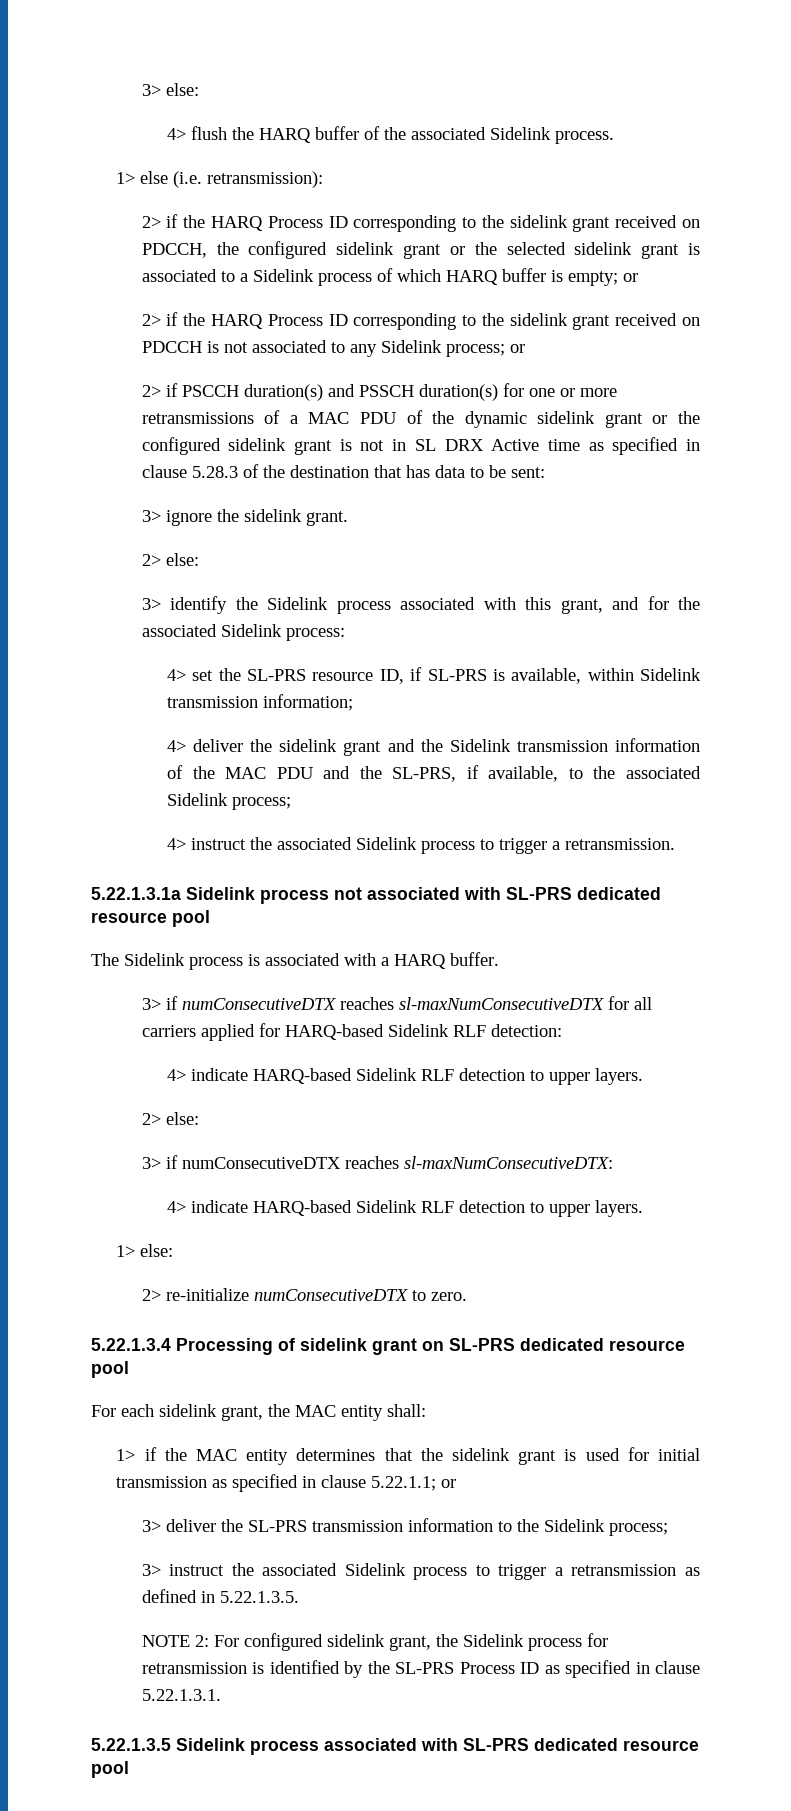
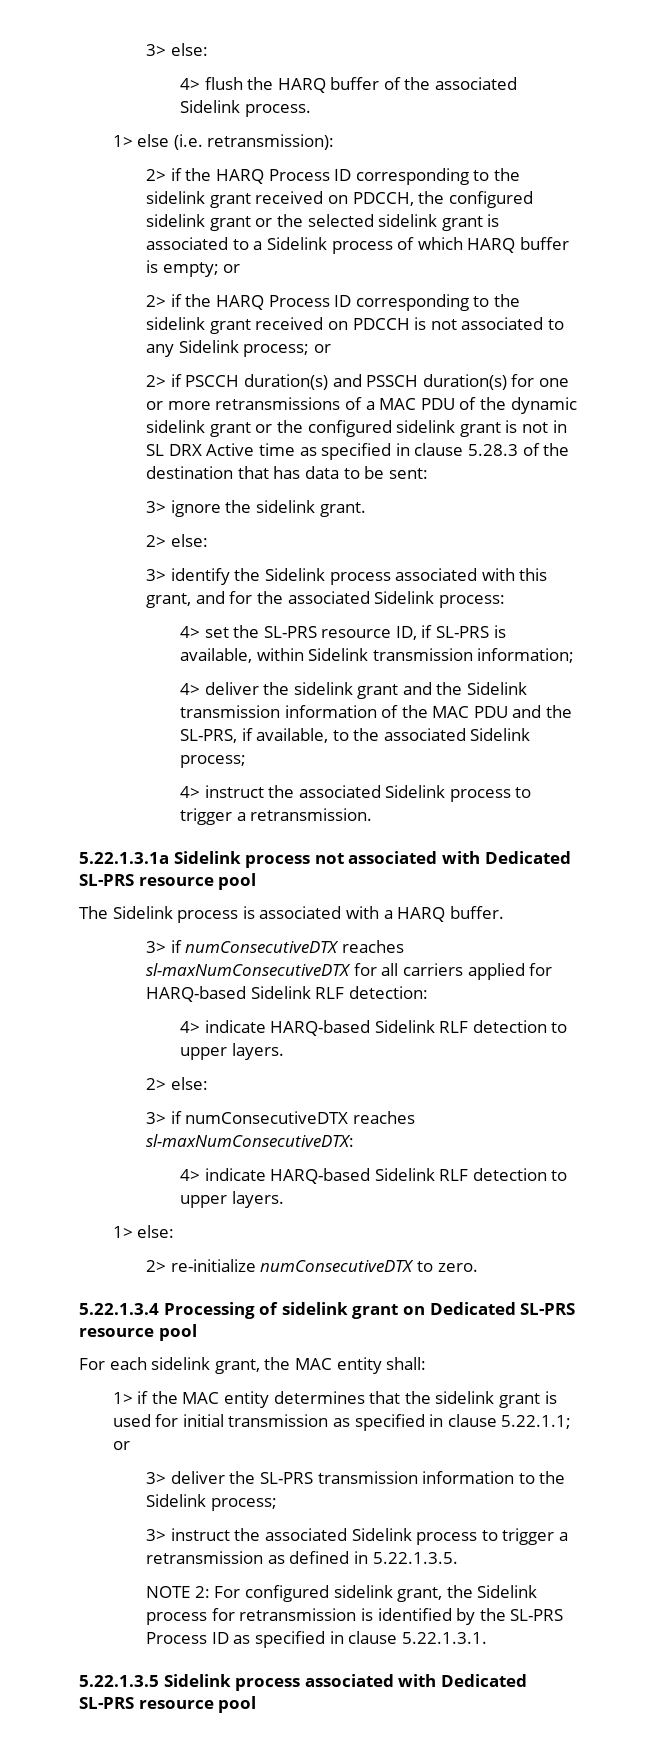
- 5.22.1.3.1a Sidelink process not associated with SL-PRS dedicated resource pool
+ 5.22.1.3.1a Sidelink process not associated with Dedicated SL-PRS resource pool
- 5.22.1.3.4 Processing of sidelink grant on SL-PRS dedicated resource pool
+ 5.22.1.3.4 Processing of sidelink grant on Dedicated SL-PRS resource pool
- 5.22.1.3.5 Sidelink process associated with SL-PRS dedicated resource pool
+ 5.22.1.3.5 Sidelink process associated with Dedicated SL-PRS resource pool

